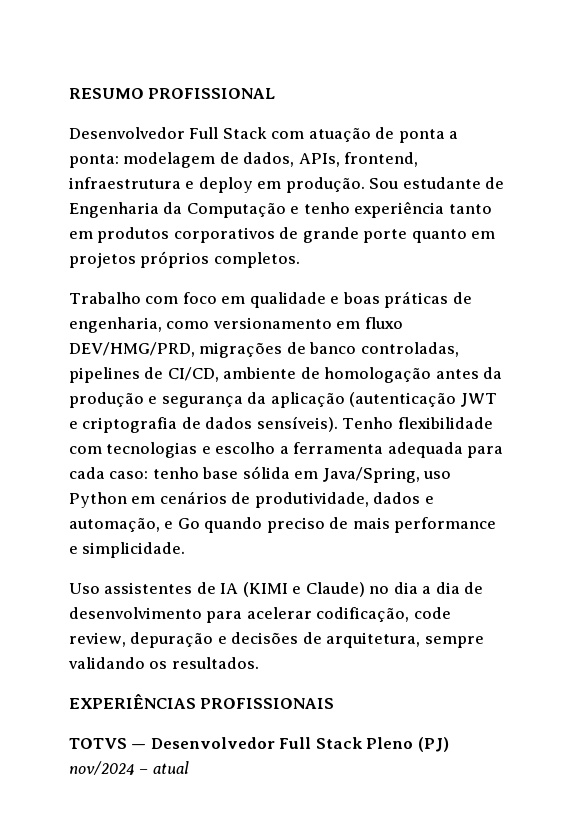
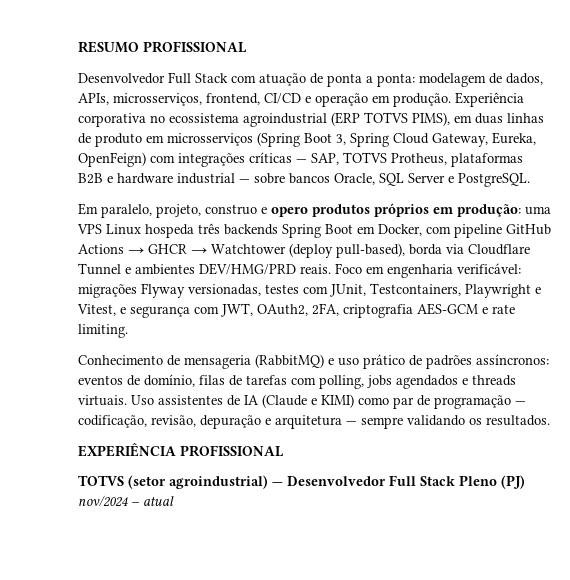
- Desenvolvedor Full Stack com atuação de ponta a ponta: modelagem de dados, APIs, frontend, infraestrutura e deploy em produção. Sou estudante de Engenharia da Computação e tenho experiência tanto em produtos corporativos de grande porte quanto em projetos próprios completos.
- Trabalho com foco em qualidade e boas práticas de engenharia, como versionamento em fluxo DEV/HMG/PRD, migrações de banco controladas, pipelines de CI/CD, ambiente de homologação antes da produção e segurança da aplicação (autenticação JWT e criptografia de dados sensíveis). Tenho flexibilidade com tecnologias e escolho a ferramenta adequada para cada caso: tenho base sólida em Java/Spring, uso Python em cenários de produtividade, dados e automação, e Go quando preciso de mais performance e simplicidade.
- Uso assistentes de IA (KIMI e Claude) no dia a dia de desenvolvimento para acelerar codificação, code review, depuração e decisões de arquitetura, sempre validando os resultados.
+ Desenvolvedor Full Stack com atuação de ponta a ponta: modelagem de dados, APIs, microsserviços, frontend, CI/CD e operação em produção. Experiência corporativa no ecossistema agroindustrial (ERP TOTVS PIMS), em duas linhas de produto em microsserviços (Spring Boot 3, Spring Cloud Gateway, Eureka, OpenFeign) com integrações críticas — SAP, TOTVS Protheus, plataformas B2B e hardware industrial — sobre bancos Oracle, SQL Server e PostgreSQL.
+ Em paralelo, projeto, construo e opero produtos próprios em produção: uma VPS Linux hospeda três backends Spring Boot em Docker, com pipeline GitHub Actions → GHCR → Watchtower (deploy pull-based), borda via Cloudflare Tunnel e ambientes DEV/HMG/PRD reais. Foco em engenharia verificável: migrações Flyway versionadas, testes com JUnit, Testcontainers, Playwright e Vitest, e segurança com JWT, OAuth2, 2FA, criptografia AES-GCM e rate limiting.
+ Conhecimento de mensageria (RabbitMQ) e uso prático de padrões assíncronos: eventos de domínio, filas de tarefas com polling, jobs agendados e threads virtuais. Uso assistentes de IA (Claude e KIMI) como par de programação — codificação, revisão, depuração e arquitetura — sempre validando os resultados.
- EXPERIÊNCIAS PROFISSIONAIS
- TOTVS — Desenvolvedor Full Stack Pleno (PJ) nov/2024 – atual
+ EXPERIÊNCIA PROFISSIONAL
+ TOTVS (setor agroindustrial) — Desenvolvedor Full Stack Pleno (PJ) nov/2024 – atual

